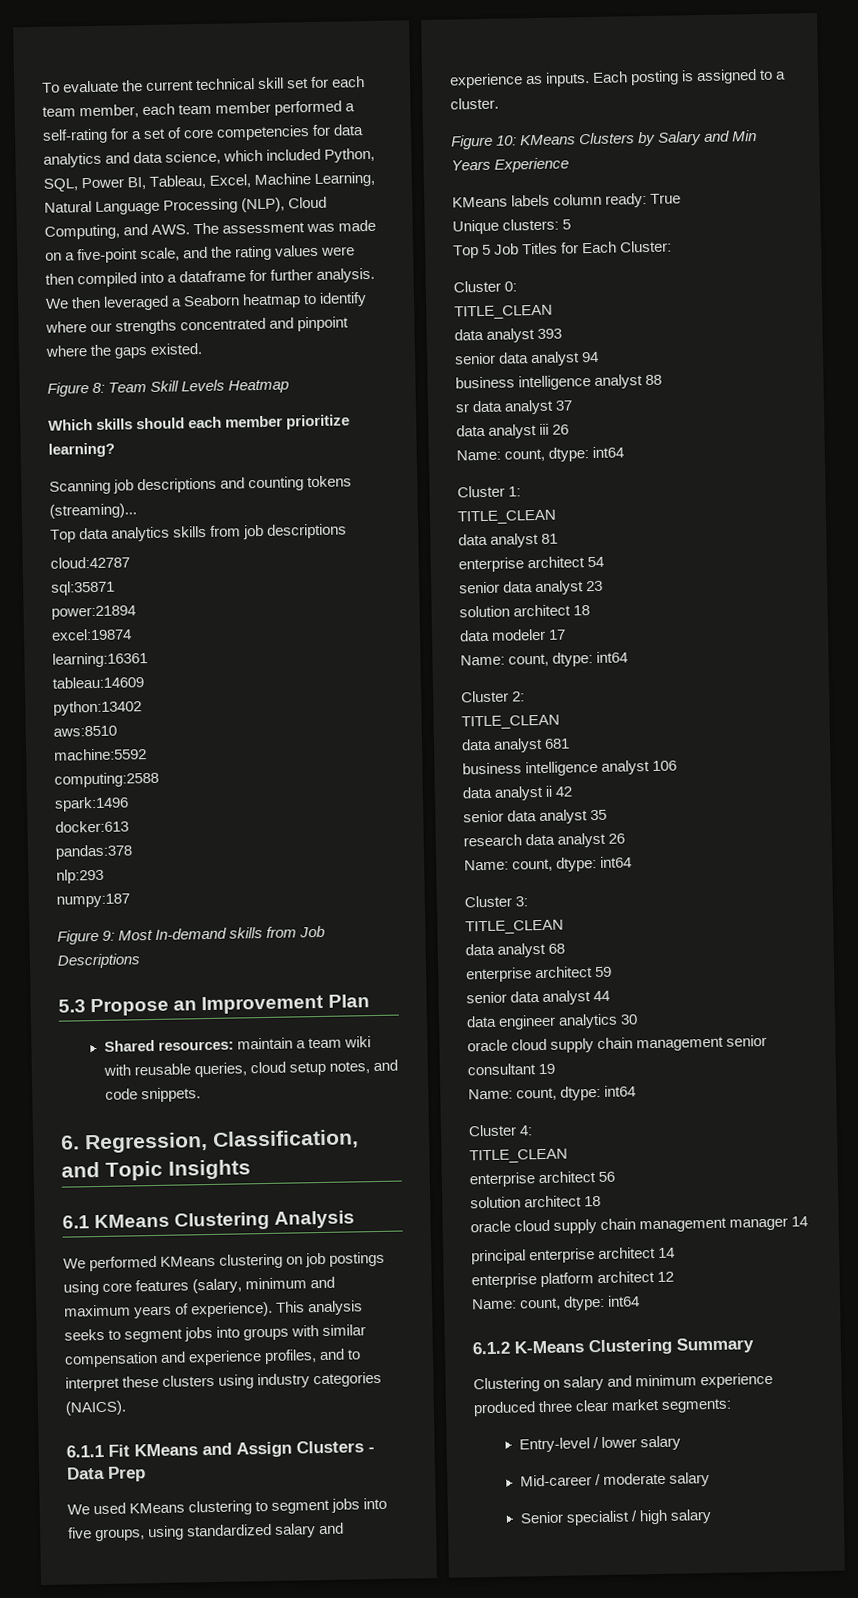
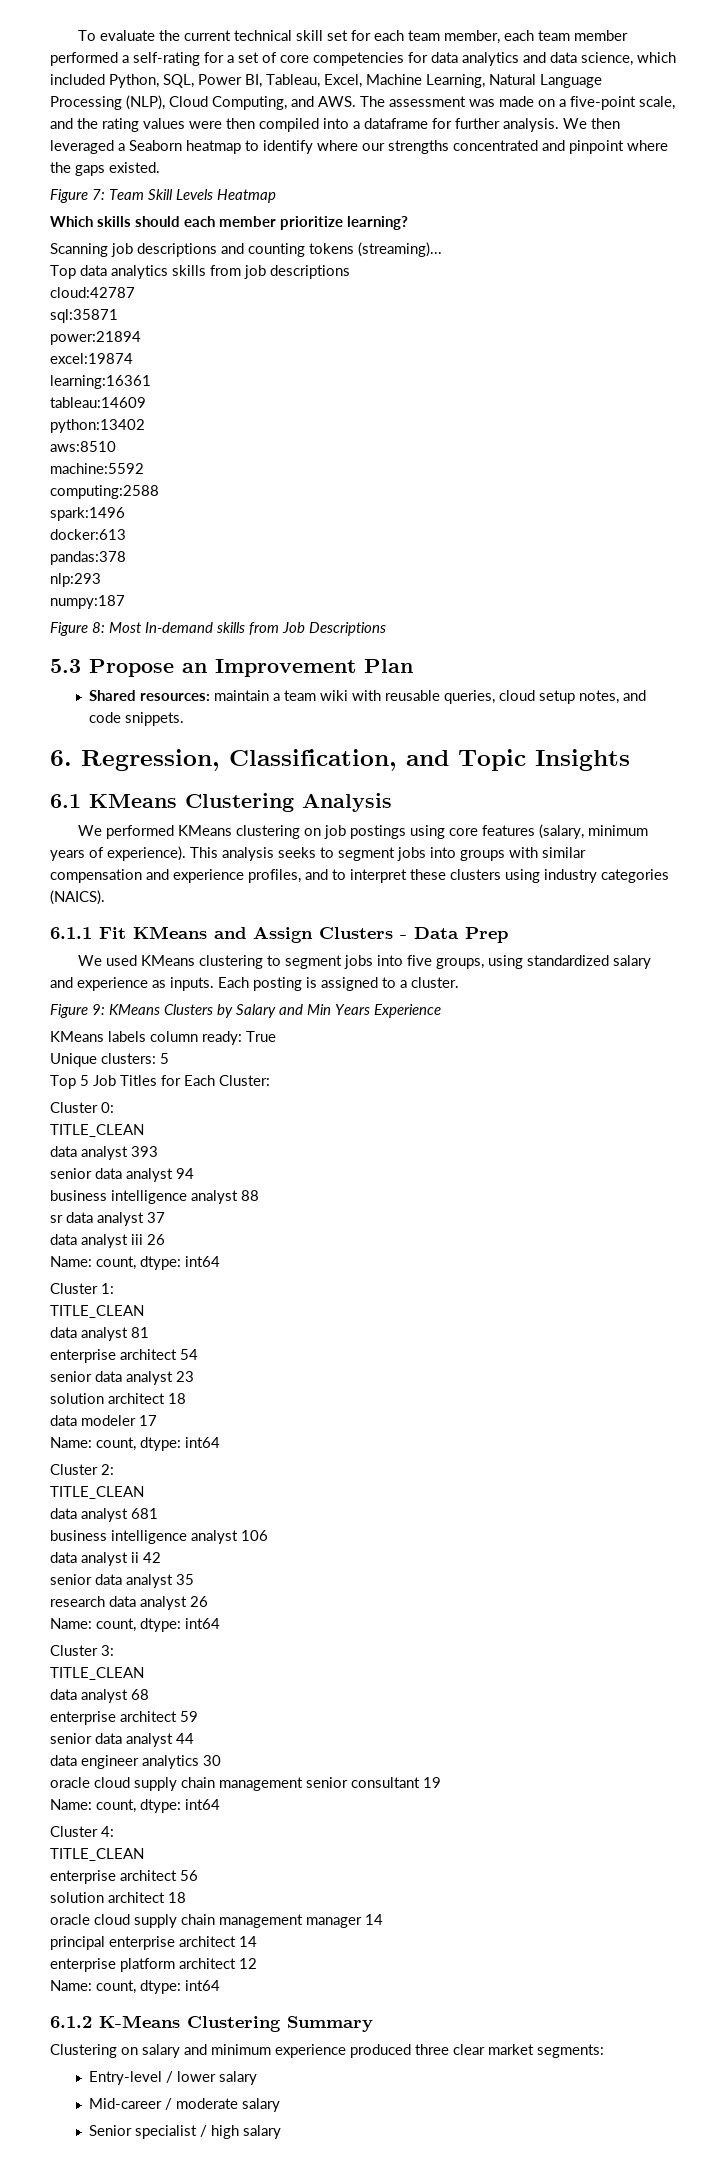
- Figure 8: Team Skill Levels Heatmap
+ Figure 7: Team Skill Levels Heatmap
- Figure 9: Most In-demand skills from Job Descriptions
+ Figure 8: Most In-demand skills from Job Descriptions
- We performed KMeans clustering on job postings using core features (salary, minimum and maximum years of experience).
+ We performed KMeans clustering on job postings using core features (salary, minimum years of experience).
- Figure 10: KMeans Clusters by Salary and Min Years Experience
+ Figure 9: KMeans Clusters by Salary and Min Years Experience

